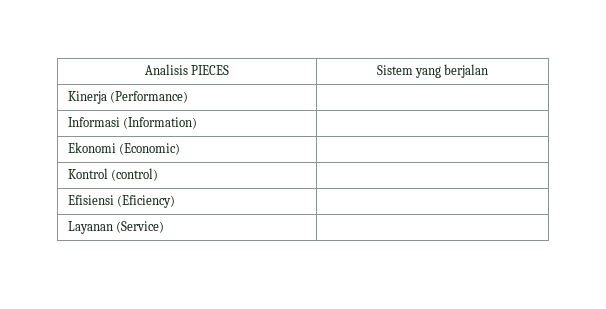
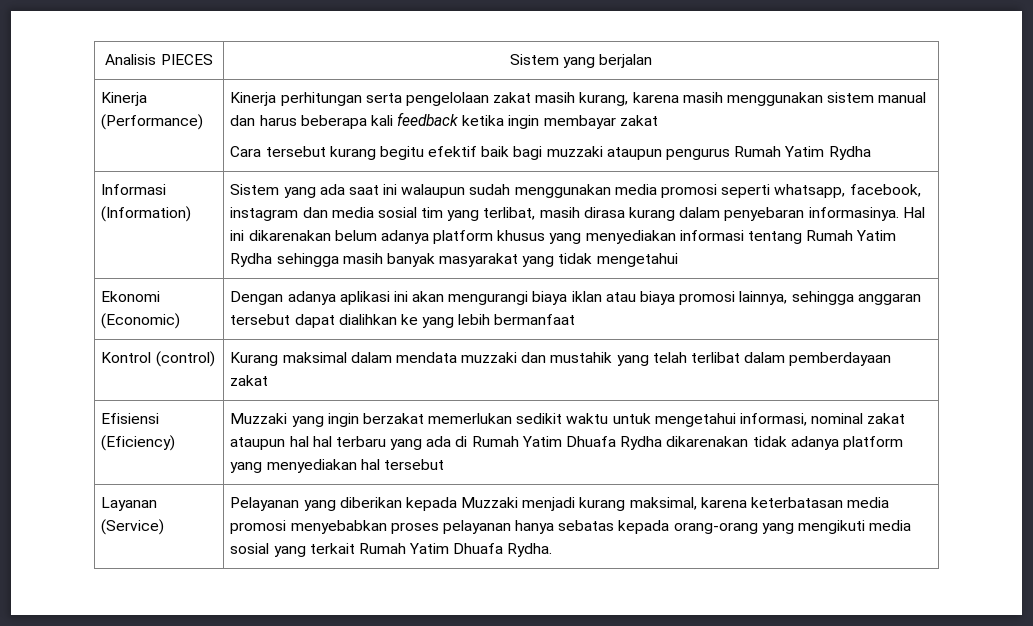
- Kinerja (Performance) |
- Informasi (Information) |
- Ekonomi (Economic) |
- Kontrol (control) |
- Efisiensi (Eficiency) |
- Layanan (Service) |
+ Kinerja (Performance) | Kinerja perhitungan serta pengelolaan zakat masih kurang, karena masih menggunakan sistem manual dan harus beberapa kali feedback ketika ingin membayar zakat
+ Cara tersebut kurang begitu efektif baik bagi muzzaki ataupun pengurus Rumah Yatim Rydha
+ Informasi (Information) | Sistem yang ada saat ini walaupun sudah menggunakan media promosi seperti whatsapp, facebook, instagram dan media sosial tim yang terlibat, masih dirasa kurang dalam penyebaran informasinya. Hal ini dikarenakan belum adanya platform khusus yang menyediakan informasi tentang Rumah Yatim Rydha sehingga masih banyak masyarakat yang tidak mengetahui
+ Ekonomi (Economic) | Dengan adanya aplikasi ini akan mengurangi biaya iklan atau biaya promosi lainnya, sehingga anggaran tersebut dapat dialihkan ke yang lebih bermanfaat
+ Kontrol (control) | Kurang maksimal dalam mendata muzzaki dan mustahik yang telah terlibat dalam pemberdayaan zakat
+ Efisiensi (Eficiency) | Muzzaki yang ingin berzakat memerlukan sedikit waktu untuk mengetahui informasi, nominal zakat ataupun hal hal terbaru yang ada di Rumah Yatim Dhuafa Rydha dikarenakan tidak adanya platform yang menyediakan hal tersebut
+ Layanan (Service) | Pelayanan yang diberikan kepada Muzzaki menjadi kurang maksimal, karena keterbatasan media promosi menyebabkan proses pelayanan hanya sebatas kepada orang-orang yang mengikuti media sosial yang terkait Rumah Yatim Dhuafa Rydha.

